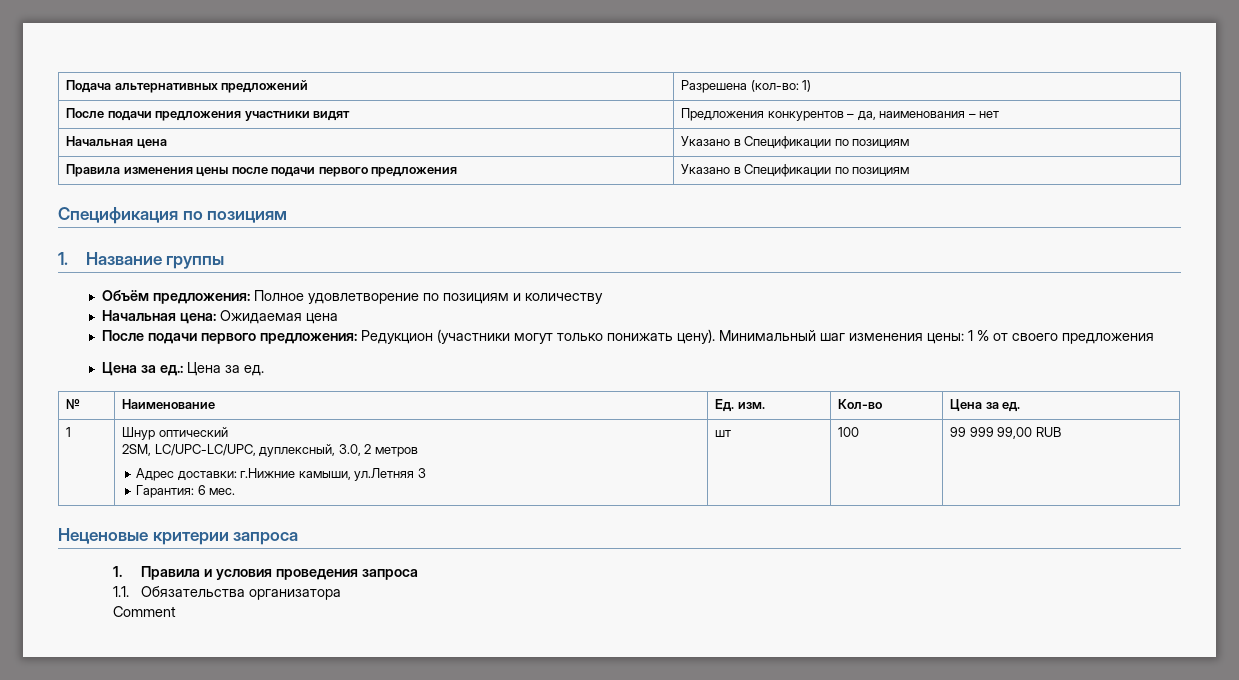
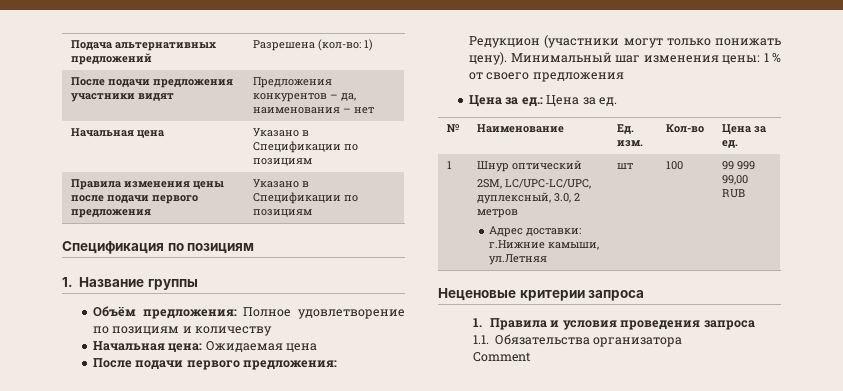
  1 | Шнур оптический
  2SM, LC/UPC-LC/UPC, дуплексный, 3.0, 2 метров
- Адрес доставки: г.Нижние камыши, ул.Летняя 3
- Гарантия: 6 мес. | шт | 100 | 99 999 99,00 RUB
+ Адрес доставки: г.Нижние камыши, ул.Летняя | шт | 100 | 99 999 99,00 RUB

